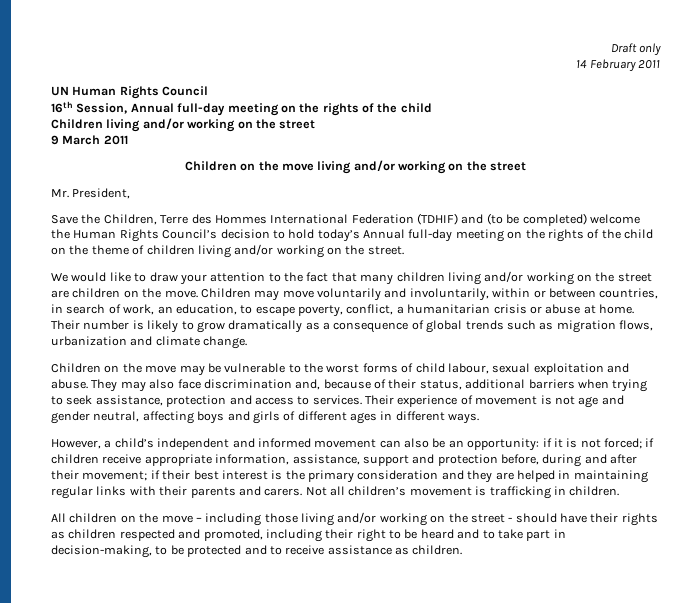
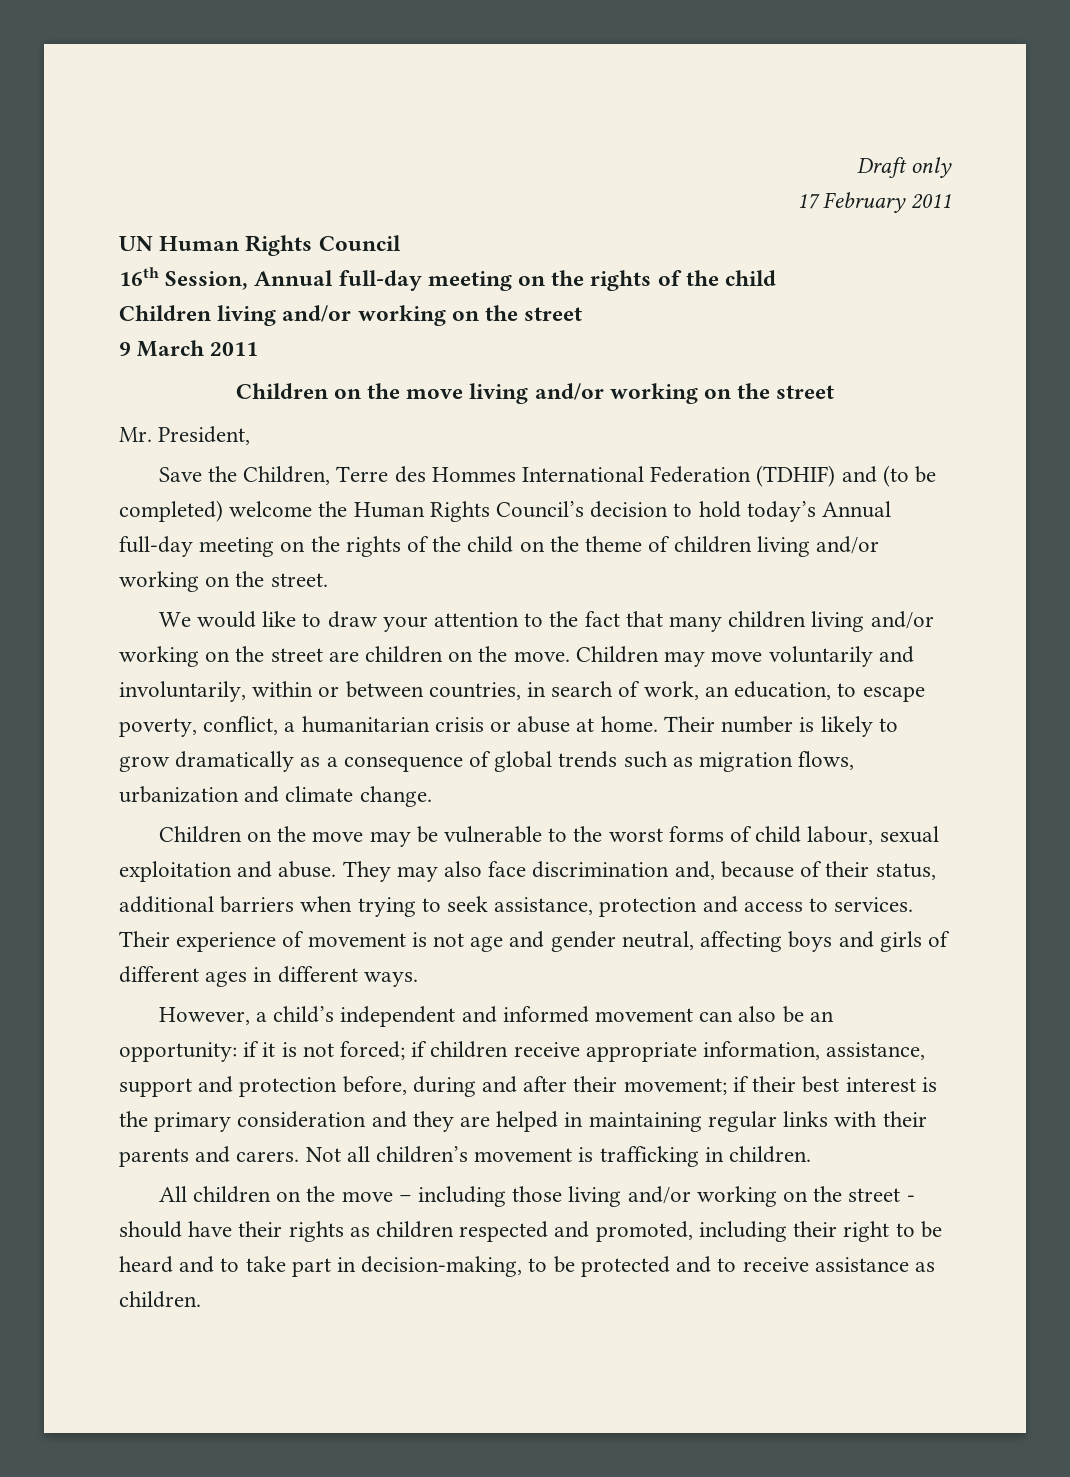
- 14 February 2011
+ 17 February 2011

